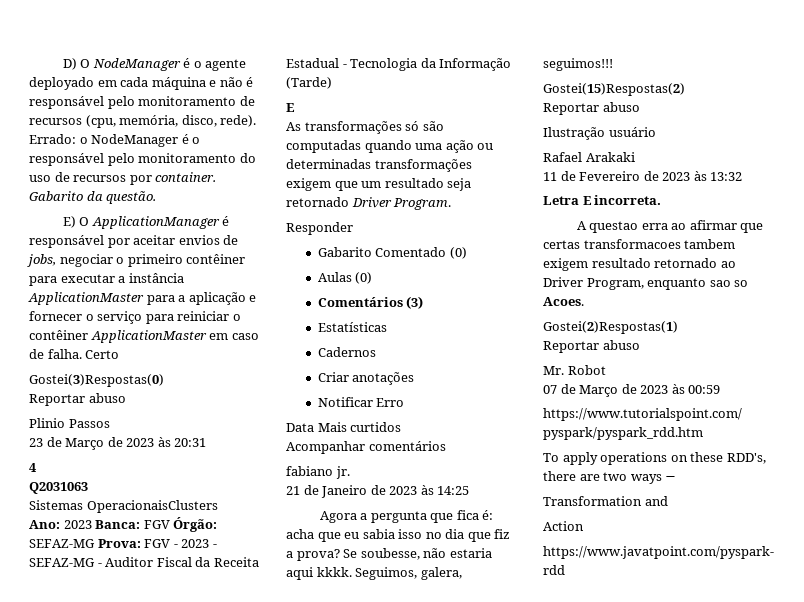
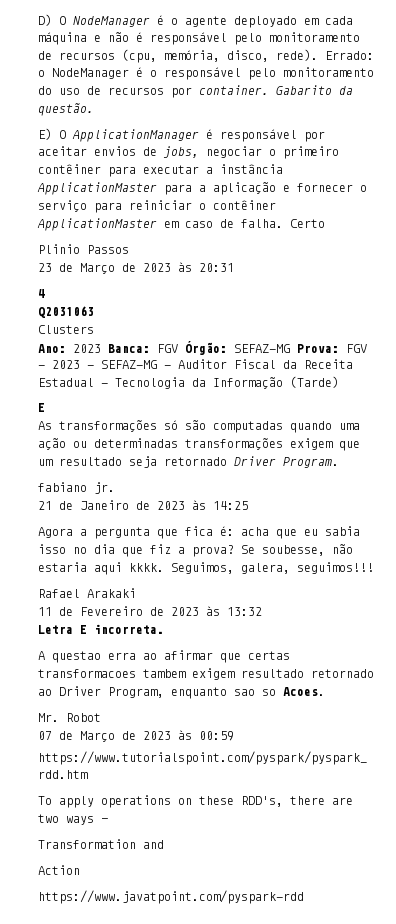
- Gostei(3)Respostas(0)
- Reportar abuso
- Sistemas OperacionaisClusters
+ Clusters
- Responder
- Gabarito Comentado (0)
- Aulas (0)
- Comentários (3)
- Estatísticas
- Cadernos
- Criar anotações
- Notificar Erro
- Data Mais curtidos
- Acompanhar comentários
- Gostei(15)Respostas(2)
- Reportar abuso
- Ilustração usuário
- Gostei(2)Respostas(1)
- Reportar abuso

